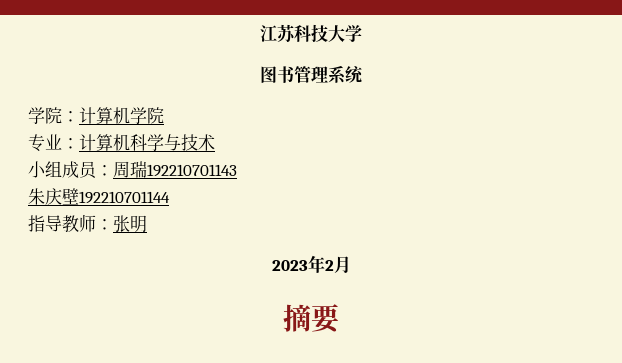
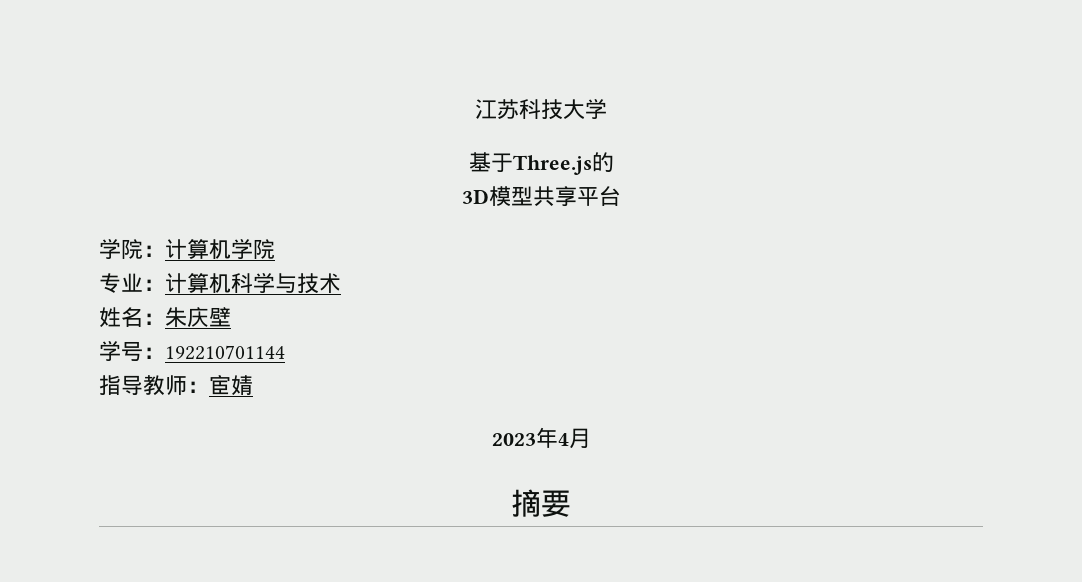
- 图书管理系统
+ 基于Three.js的
+ 3D模型共享平台
- 小组成员：周瑞192210701143
- 朱庆壁192210701144
+ 姓名：朱庆壁
+ 学号：192210701144
- 指导教师：张明
+ 指导教师：宦婧
- 2023年2月
+ 2023年4月

